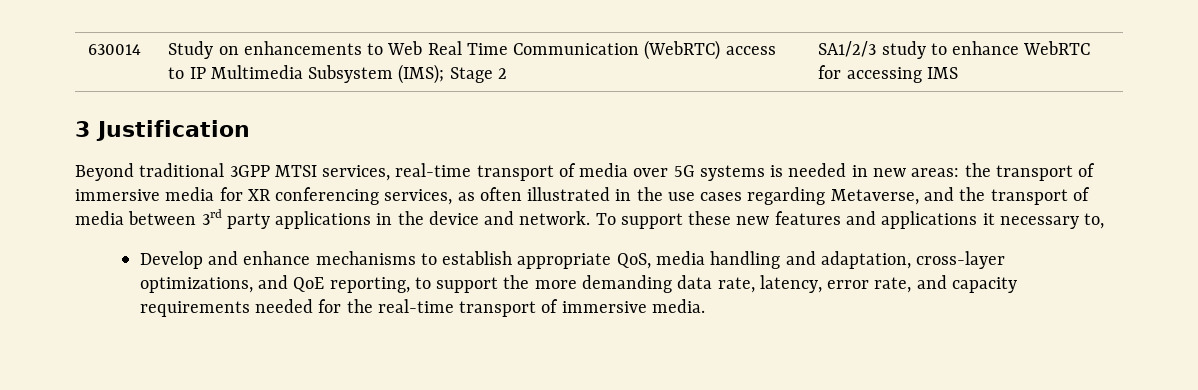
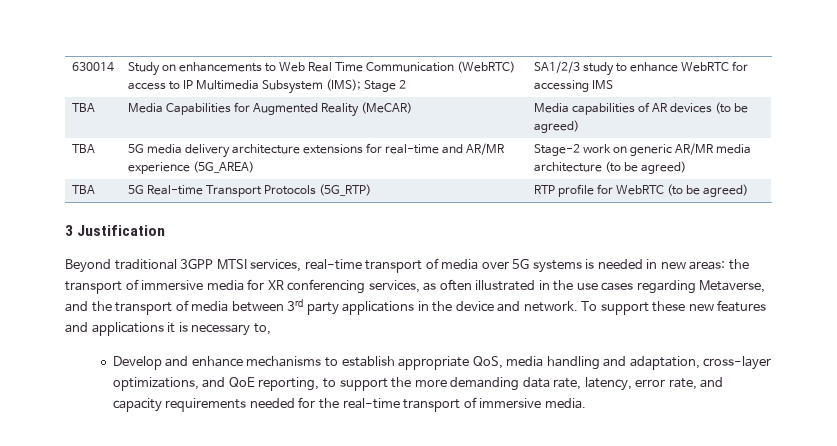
+ TBA | Media Capabilities for Augmented Reality (MeCAR) | Media capabilities of AR devices (to be agreed)
+ TBA | 5G media delivery architecture extensions for real-time and AR/MR experience (5G_AREA) | Stage-2 work on generic AR/MR media architecture (to be agreed)
+ TBA | 5G Real-time Transport Protocols (5G_RTP) | RTP profile for WebRTC (to be agreed)
- To support these new features and applications it necessary to,
+ To support these new features and applications it is necessary to,

